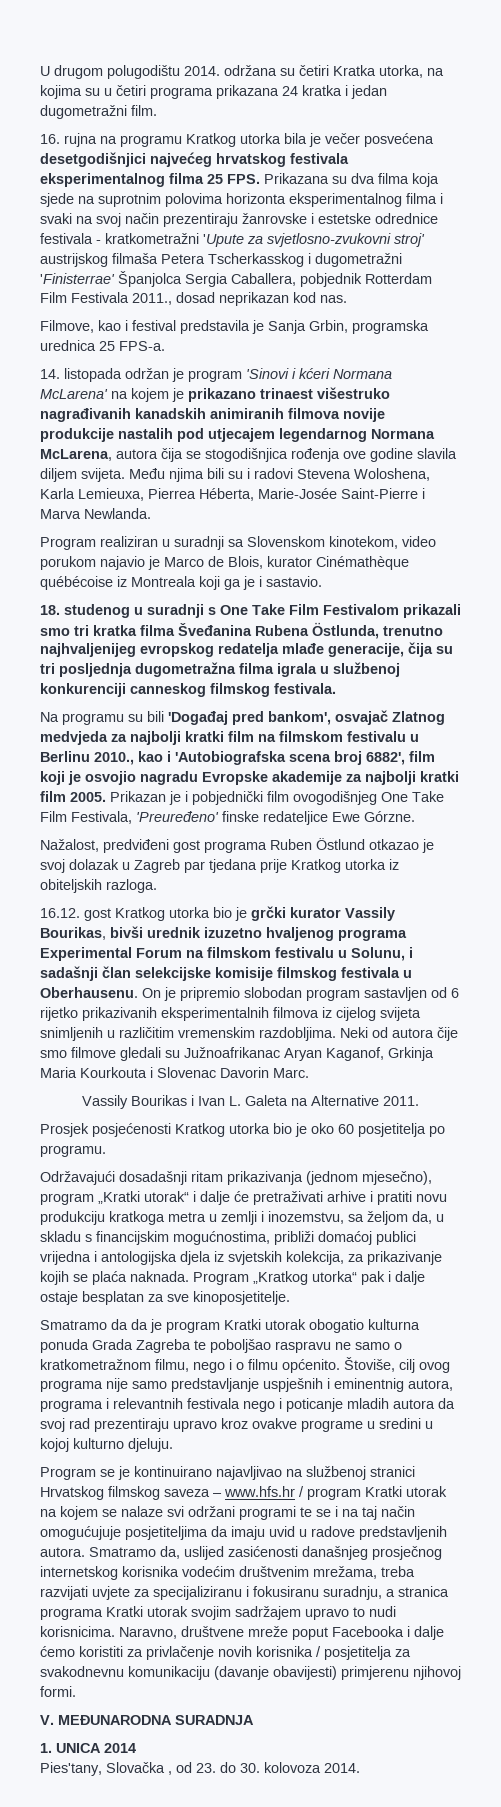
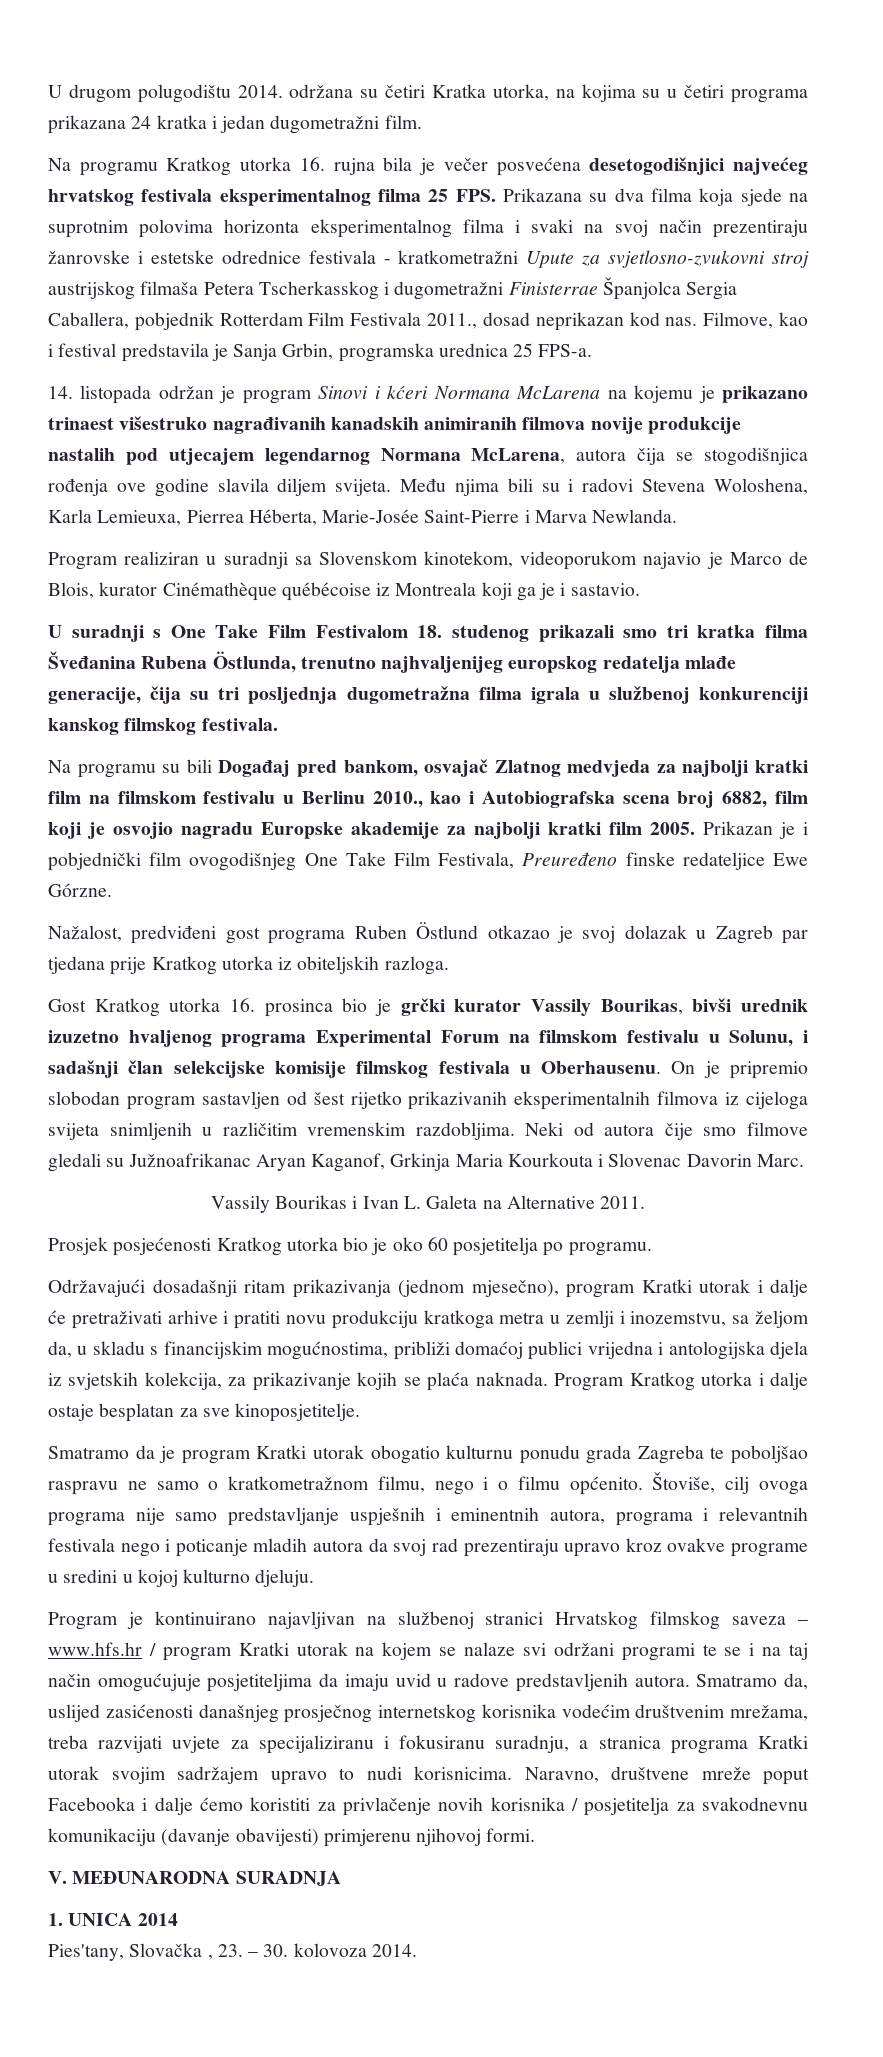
- 16. rujna na programu Kratkog utorka bila je večer posvećena desetgodišnjici najvećeg hrvatskog festivala eksperimentalnog filma 25 FPS. Prikazana su dva filma koja sjede na suprotnim polovima horizonta eksperimentalnog filma i svaki na svoj način prezentiraju žanrovske i estetske odrednice festivala - kratkometražni 'Upute za svjetlosno-zvukovni stroj' austrijskog filmaša Petera Tscherkasskog i dugometražni 'Finisterrae' Španjolca Sergia Caballera, pobjednik Rotterdam Film Festivala 2011., dosad neprikazan kod nas.
- Filmove, kao i festival predstavila je Sanja Grbin, programska urednica 25 FPS-a.
+ Na programu Kratkog utorka 16. rujna bila je večer posvećena desetogodišnjici najvećeg hrvatskog festivala eksperimentalnog filma 25 FPS. Prikazana su dva filma koja sjede na suprotnim polovima horizonta eksperimentalnog filma i svaki na svoj način prezentiraju žanrovske i estetske odrednice festivala - kratkometražni Upute za svjetlosno-zvukovni stroj austrijskog filmaša Petera Tscherkasskog i dugometražni Finisterrae Španjolca Sergia Caballera, pobjednik Rotterdam Film Festivala 2011., dosad neprikazan kod nas. Filmove, kao i festival predstavila je Sanja Grbin, programska urednica 25 FPS-a.
- 14. listopada održan je program 'Sinovi i kćeri Normana McLarena' na kojem je prikazano trinaest višestruko nagrađivanih kanadskih animiranih filmova novije produkcije nastalih pod utjecajem legendarnog Normana McLarena, autora čija se stogodišnjica rođenja ove godine slavila diljem svijeta.
+ 14. listopada održan je program Sinovi i kćeri Normana McLarena na kojemu je prikazano trinaest višestruko nagrađivanih kanadskih animiranih filmova novije produkcije nastalih pod utjecajem legendarnog Normana McLarena, autora čija se stogodišnjica rođenja ove godine slavila diljem svijeta.
- Program realiziran u suradnji sa Slovenskom kinotekom, video porukom najavio je Marco de Blois, kurator Cinémathèque québécoise iz Montreala koji ga je i sastavio.
+ Program realiziran u suradnji sa Slovenskom kinotekom, videoporukom najavio je Marco de Blois, kurator Cinémathèque québécoise iz Montreala koji ga je i sastavio.
- 18. studenog u suradnji s One Take Film Festivalom prikazali smo tri kratka filma Šveđanina Rubena Östlunda, trenutno najhvaljenijeg evropskog redatelja mlađe generacije, čija su tri posljednja dugometražna filma igrala u službenoj konkurenciji canneskog filmskog festivala.
+ U suradnji s One Take Film Festivalom 18. studenog prikazali smo tri kratka filma Šveđanina Rubena Östlunda, trenutno najhvaljenijeg europskog redatelja mlađe generacije, čija su tri posljednja dugometražna filma igrala u službenoj konkurenciji kanskog filmskog festivala.
- Na programu su bili 'Događaj pred bankom', osvajač Zlatnog medvjeda za najbolji kratki film na filmskom festivalu u Berlinu 2010., kao i 'Autobiografska scena broj 6882', film koji je osvojio nagradu Evropske akademije za najbolji kratki film 2005.
+ Na programu su bili Događaj pred bankom, osvajač Zlatnog medvjeda za najbolji kratki film na filmskom festivalu u Berlinu 2010., kao i Autobiografska scena broj 6882, film koji je osvojio nagradu Europske akademije za najbolji kratki film 2005.
- Prikazan je i pobjednički film ovogodišnjeg One Take Film Festivala, 'Preuređeno' finske redateljice Ewe Górzne.
+ Prikazan je i pobjednički film ovogodišnjeg One Take Film Festivala, Preuređeno finske redateljice Ewe Górzne.
- 16.12. gost Kratkog utorka bio je grčki kurator Vassily Bourikas, bivši urednik izuzetno hvaljenog programa Experimental Forum na filmskom festivalu u Solunu, i sadašnji član selekcijske komisije filmskog festivala u Oberhausenu.
+ Gost Kratkog utorka 16. prosinca bio je grčki kurator Vassily Bourikas, bivši urednik izuzetno hvaljenog programa Experimental Forum na filmskom festivalu u Solunu, i sadašnji član selekcijske komisije filmskog festivala u Oberhausenu.
- On je pripremio slobodan program sastavljen od 6 rijetko prikazivanih eksperimentalnih filmova iz cijelog svijeta snimljenih u različitim vremenskim razdobljima.
+ On je pripremio slobodan program sastavljen od šest rijetko prikazivanih eksperimentalnih filmova iz cijeloga svijeta snimljenih u različitim vremenskim razdobljima.
- Održavajući dosadašnji ritam prikazivanja (jednom mjesečno), program „Kratki utorak“ i dalje će pretraživati arhive i pratiti novu produkciju kratkoga metra u zemlji i inozemstvu, sa željom da, u skladu s financijskim mogućnostima, približi domaćoj publici vrijedna i antologijska djela iz svjetskih kolekcija, za prikazivanje kojih se plaća naknada.
+ Održavajući dosadašnji ritam prikazivanja (jednom mjesečno), program Kratki utorak i dalje će pretraživati arhive i pratiti novu produkciju kratkoga metra u zemlji i inozemstvu, sa željom da, u skladu s financijskim mogućnostima, približi domaćoj publici vrijedna i antologijska djela iz svjetskih kolekcija, za prikazivanje kojih se plaća naknada.
- Program „Kratkog utorka“ pak i dalje ostaje besplatan za sve kinoposjetitelje.
+ Program Kratkog utorka i dalje ostaje besplatan za sve kinoposjetitelje.
- Smatramo da da je program Kratki utorak obogatio kulturna ponuda Grada Zagreba te poboljšao raspravu ne samo o kratkometražnom filmu, nego i o filmu općenito.
+ Smatramo da je program Kratki utorak obogatio kulturnu ponudu grada Zagreba te poboljšao raspravu ne samo o kratkometražnom filmu, nego i o filmu općenito.
- Štoviše, cilj ovog programa nije samo predstavljanje uspješnih i eminentnig autora, programa i relevantnih festivala nego i poticanje mladih autora da svoj rad prezentiraju upravo kroz ovakve programe u sredini u kojoj kulturno djeluju.
+ Štoviše, cilj ovoga programa nije samo predstavljanje uspješnih i eminentnih autora, programa i relevantnih festivala nego i poticanje mladih autora da svoj rad prezentiraju upravo kroz ovakve programe u sredini u kojoj kulturno djeluju.
- Program se je kontinuirano najavljivao na službenoj stranici Hrvatskog filmskog saveza – www.hfs.hr / program Kratki utorak na kojem se nalaze svi održani programi te se i na taj način omogućujuje posjetiteljima da imaju uvid u radove predstavljenih autora.
+ Program je kontinuirano najavljivan na službenoj stranici Hrvatskog filmskog saveza – www.hfs.hr / program Kratki utorak na kojem se nalaze svi održani programi te se i na taj način omogućujuje posjetiteljima da imaju uvid u radove predstavljenih autora.
- Pies'tany, Slovačka , od 23. do 30. kolovoza 2014.
+ Pies'tany, Slovačka , 23. – 30. kolovoza 2014.

